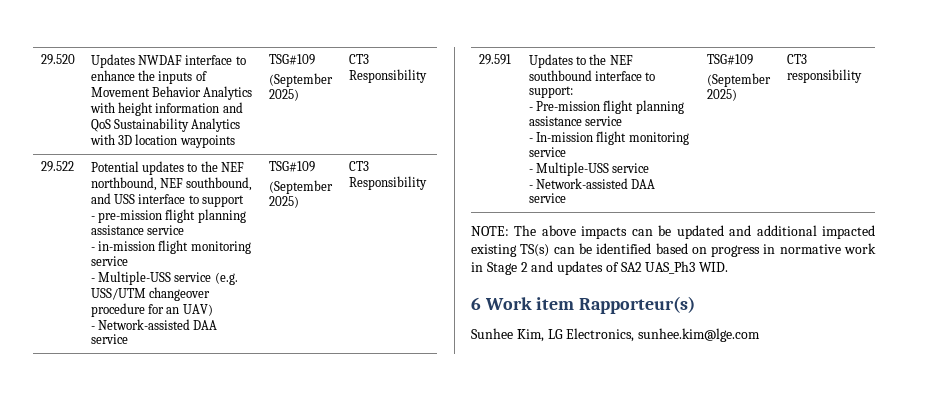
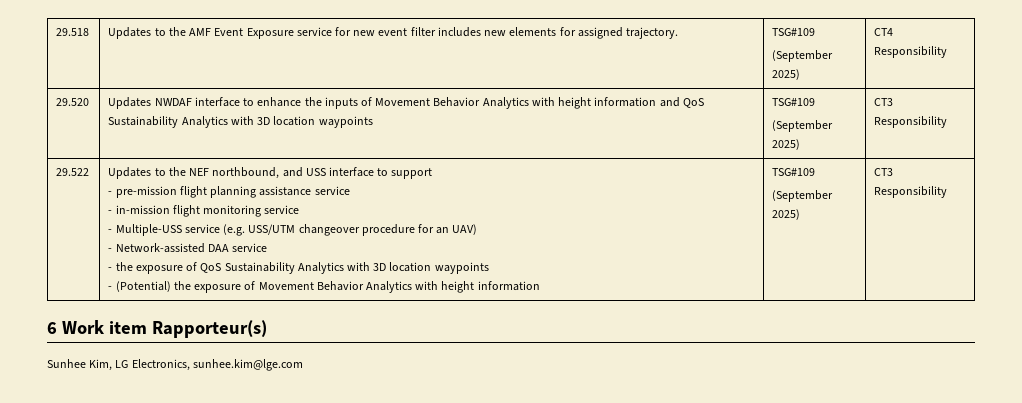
+ 29.518 | Updates to the AMF Event Exposure service for new event filter includes new elements for assigned trajectory. | TSG#109
+ (September 2025) | CT4 Responsibility
- Potential updates to the NEF northbound, NEF southbound, and USS interface to support
+ Updates to the NEF northbound, and USS interface to support
  - Multiple-USS service (e.g. USS/UTM changeover procedure for an UAV)
- - Network-assisted DAA service | TSG#109
+ - Network-assisted DAA service
+ - the exposure of QoS Sustainability Analytics with 3D location waypoints
+ - (Potential) the exposure of Movement Behavior Analytics with height information | TSG#109
  (September 2025) | CT3 Responsibility
- 29.591 | Updates to the NEF southbound interface to support:
- - Pre-mission flight planning assistance service
- - In-mission flight monitoring service
- - Multiple-USS service
- - Network-assisted DAA service | TSG#109
- (September 2025) | CT3 responsibility
- NOTE: The above impacts can be updated and additional impacted existing TS(s) can be identified based on progress in normative work in Stage 2 and updates of SA2 UAS_Ph3 WID.

